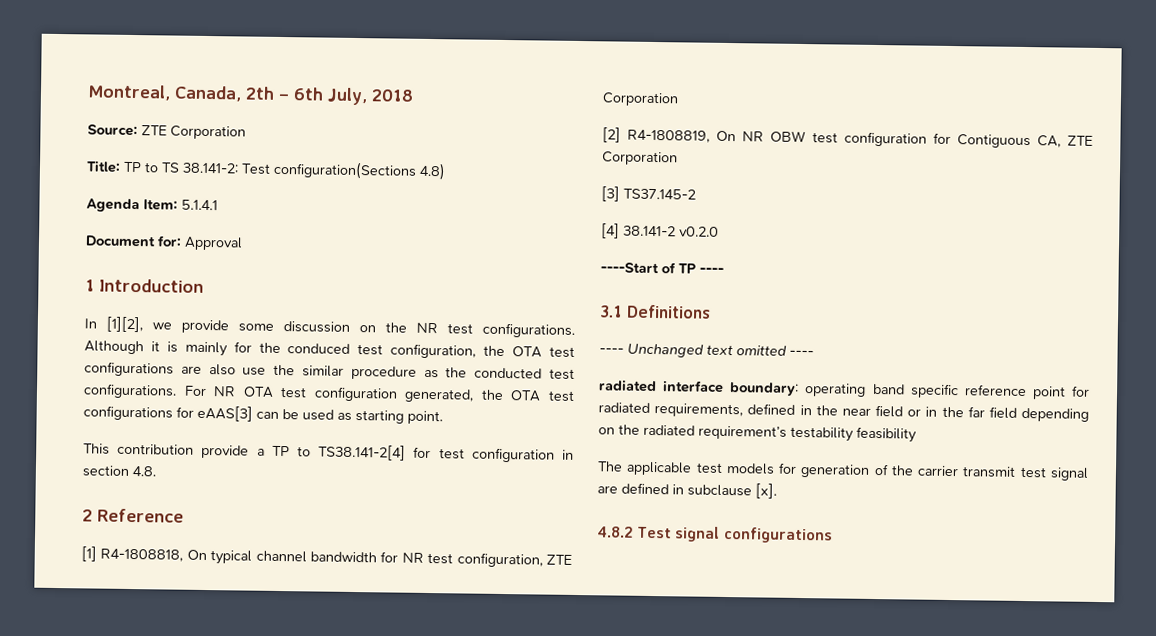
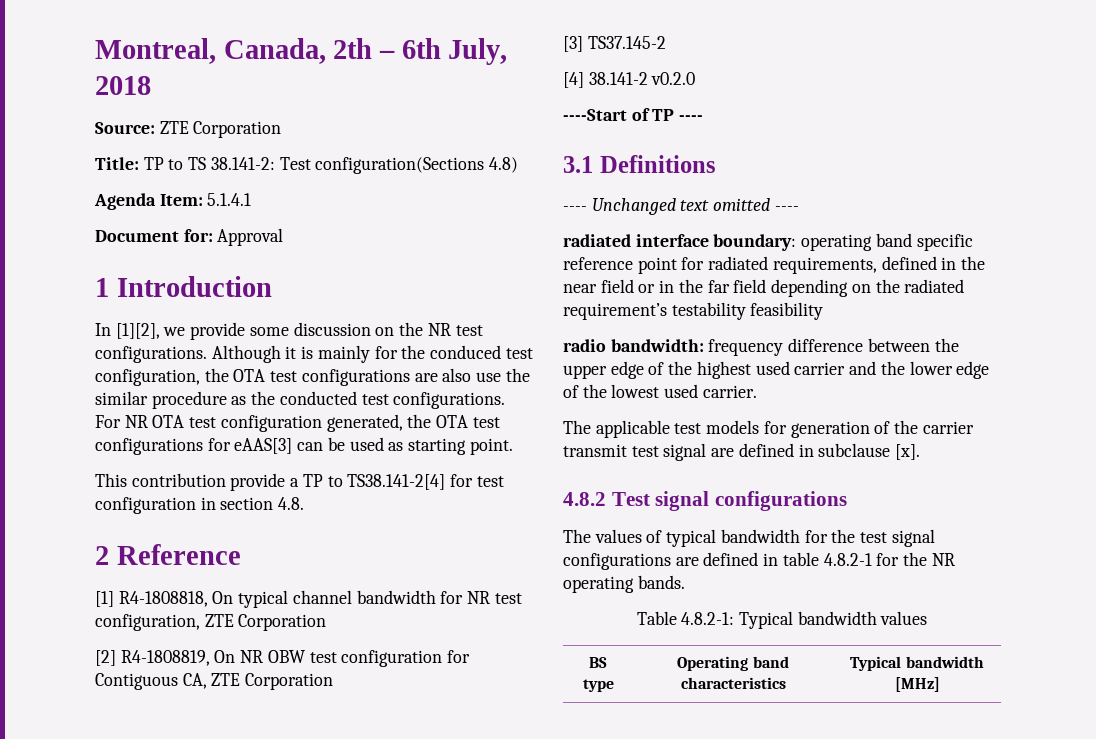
+ radio bandwidth: frequency difference between the upper edge of the highest used carrier and the lower edge of the lowest used carrier.
+ The values of typical bandwidth for the test signal configurations are defined in table 4.8.2-1 for the NR operating bands.
+ Table 4.8.2-1: Typical bandwidth values
+ BS type | Operating band characteristics | Typical bandwidth [MHz]

